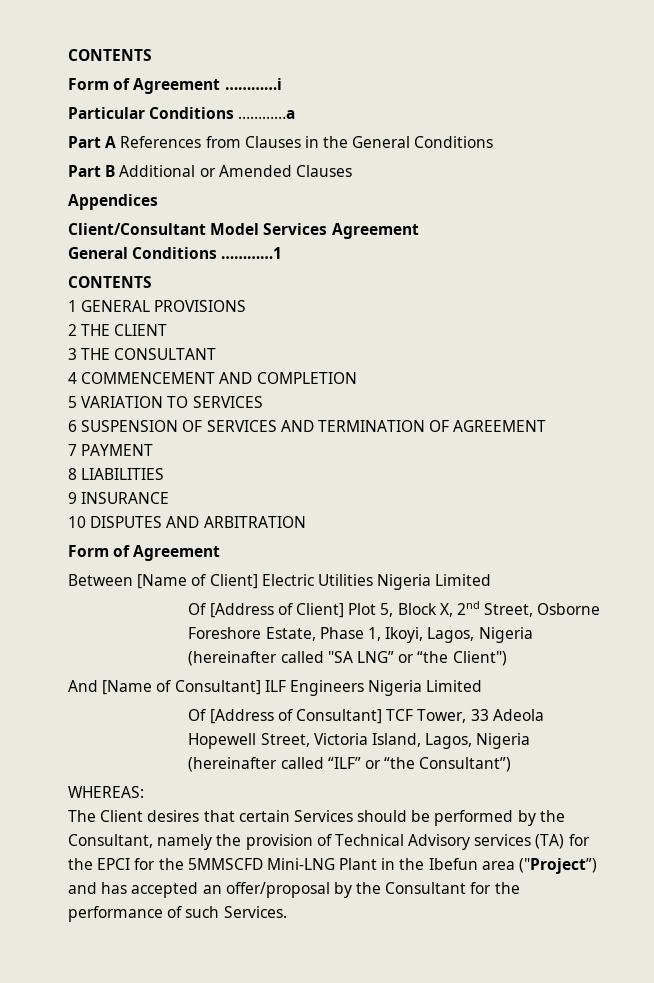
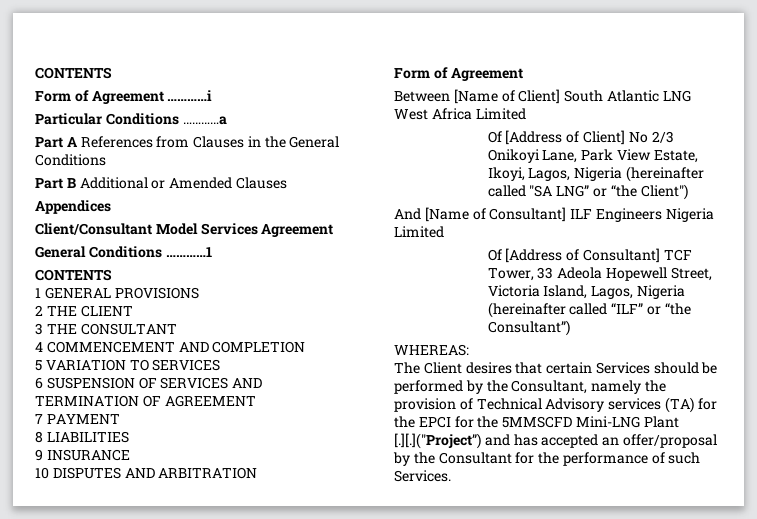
- Between [Name of Client] Electric Utilities Nigeria Limited
+ Between [Name of Client] South Atlantic LNG West Africa Limited
- Of [Address of Client] Plot 5, Block X, 2nd Street, Osborne Foreshore Estate, Phase 1, Ikoyi, Lagos, Nigeria (hereinafter called "SA LNG” or “the Client")
+ Of [Address of Client] No 2/3 Onikoyi Lane, Park View Estate, Ikoyi, Lagos, Nigeria (hereinafter called "SA LNG” or “the Client")
- The Client desires that certain Services should be performed by the Consultant, namely the provision of Technical Advisory services (TA) for the EPCI for the 5MMSCFD Mini-LNG Plant in the Ibefun area ("Project”) and has accepted an offer/proposal by the Consultant for the performance of such Services.
+ The Client desires that certain Services should be performed by the Consultant, namely the provision of Technical Advisory services (TA) for the EPCI for the 5MMSCFD Mini-LNG Plant [.][.]("Project”) and has accepted an offer/proposal by the Consultant for the performance of such Services.

